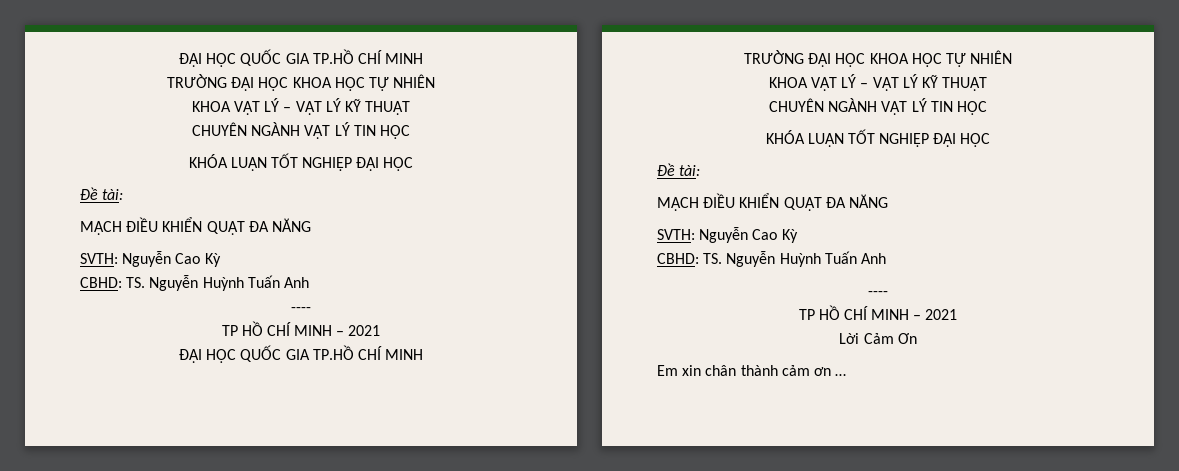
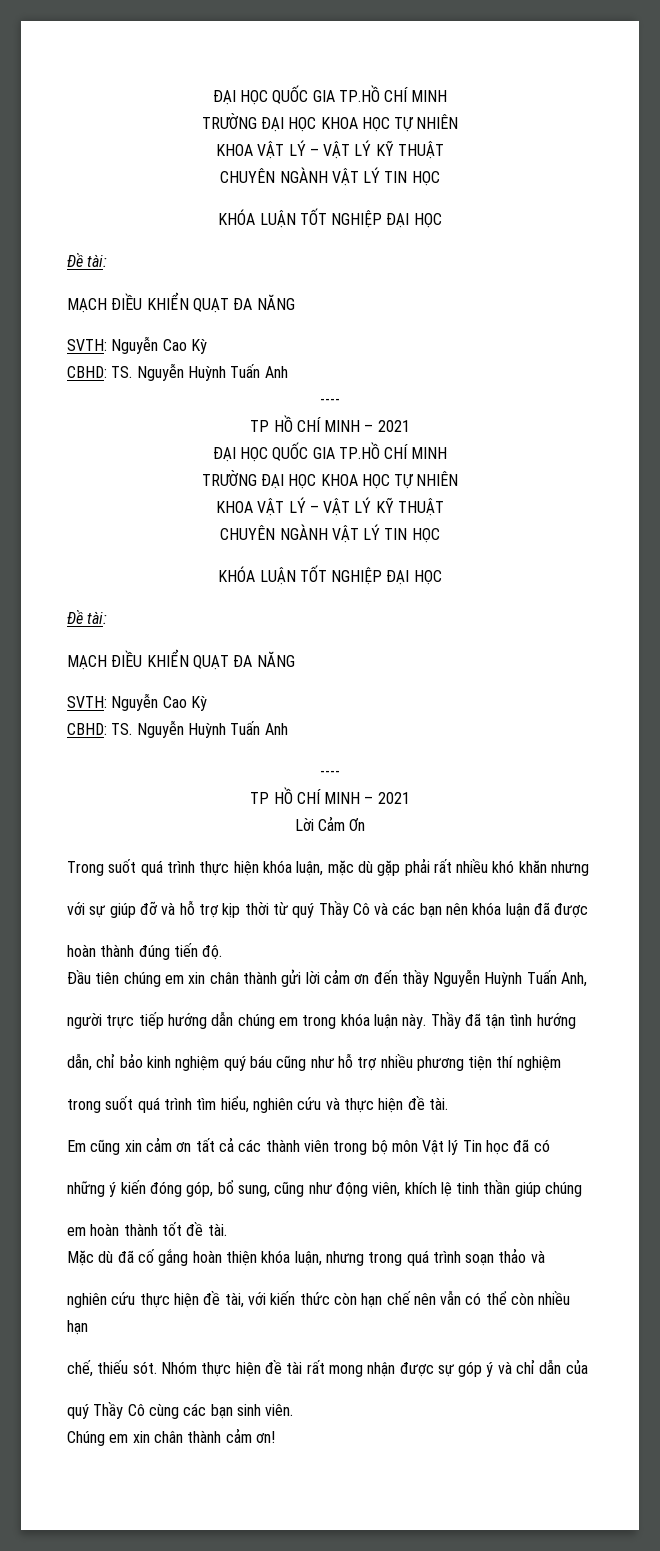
- Em xin chân thành cảm ơn …
+ Trong suốt quá trình thực hiện khóa luận, mặc dù gặp phải rất nhiều khó khăn nhưng
+ với sự giúp đỡ và hỗ trợ kịp thời từ quý Thầy Cô và các bạn nên khóa luận đã được
+ hoàn thành đúng tiến độ.
+ Đầu tiên chúng em xin chân thành gửi lời cảm ơn đến thầy Nguyễn Huỳnh Tuấn Anh,
+ người trực tiếp hướng dẫn chúng em trong khóa luận này. Thầy đã tận tình hướng
+ dẫn, chỉ bảo kinh nghiệm quý báu cũng như hỗ trợ nhiều phương tiện thí nghiệm
+ trong suốt quá trình tìm hiểu, nghiên cứu và thực hiện đề tài.
+ Em cũng xin cảm ơn tất cả các thành viên trong bộ môn Vật lý Tin học đã có
+ những ý kiến đóng góp, bổ sung, cũng như động viên, khích lệ tinh thần giúp chúng
+ em hoàn thành tốt đề tài.
+ Mặc dù đã cố gắng hoàn thiện khóa luận, nhưng trong quá trình soạn thảo và
+ nghiên cứu thực hiện đề tài, với kiến thức còn hạn chế nên vẫn có thể còn nhiều hạn
+ chế, thiếu sót. Nhóm thực hiện đề tài rất mong nhận được sự góp ý và chỉ dẫn của
+ quý Thầy Cô cùng các bạn sinh viên.
+ Chúng em xin chân thành cảm ơn!

